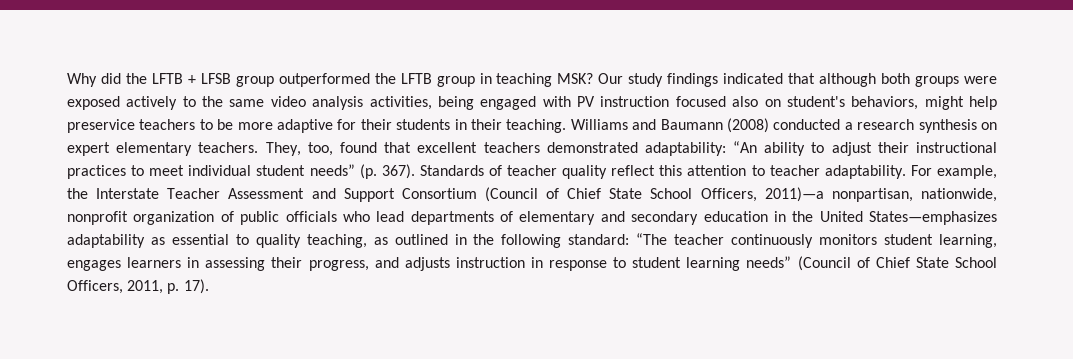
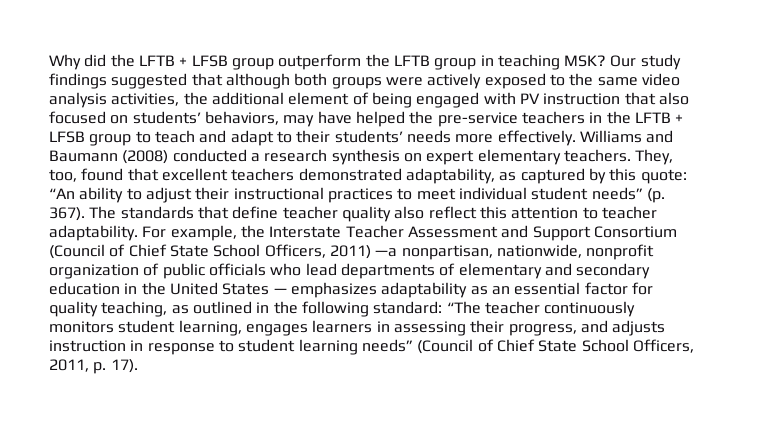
- Why did the LFTB + LFSB group outperformed the LFTB group in teaching MSK?
+ Why did the LFTB + LFSB group outperform the LFTB group in teaching MSK?
- Our study findings indicated that although both groups were exposed actively to the same video analysis activities, being engaged with PV instruction focused also on student's behaviors, might help preservice teachers to be more adaptive for their students in their teaching.
+ Our study findings suggested that although both groups were actively exposed to the same video analysis activities, the additional element of being engaged with PV instruction that also focused on students’ behaviors, may have helped the pre-service teachers in the LFTB + LFSB group to teach and adapt to their students’ needs more effectively.
- They, too, found that excellent teachers demonstrated adaptability: “An ability to adjust their instructional practices to meet individual student needs” (p. 367).
+ They, too, found that excellent teachers demonstrated adaptability, as captured by this quote: “An ability to adjust their instructional practices to meet individual student needs” (p. 367).
- Standards of teacher quality reflect this attention to teacher adaptability.
+ The standards that define teacher quality also reflect this attention to teacher adaptability.
- For example, the Interstate Teacher Assessment and Support Consortium (Council of Chief State School Officers, 2011)—a nonpartisan, nationwide, nonprofit organization of public officials who lead departments of elementary and secondary education in the United States—emphasizes adaptability as essential to quality teaching, as outlined in the following standard:
+ For example, the Interstate Teacher Assessment and Support Consortium (Council of Chief State School Officers, 2011) —a nonpartisan, nationwide, nonprofit organization of public officials who lead departments of elementary and secondary education in the United States — emphasizes adaptability as an essential factor for quality teaching, as outlined in the following standard:

